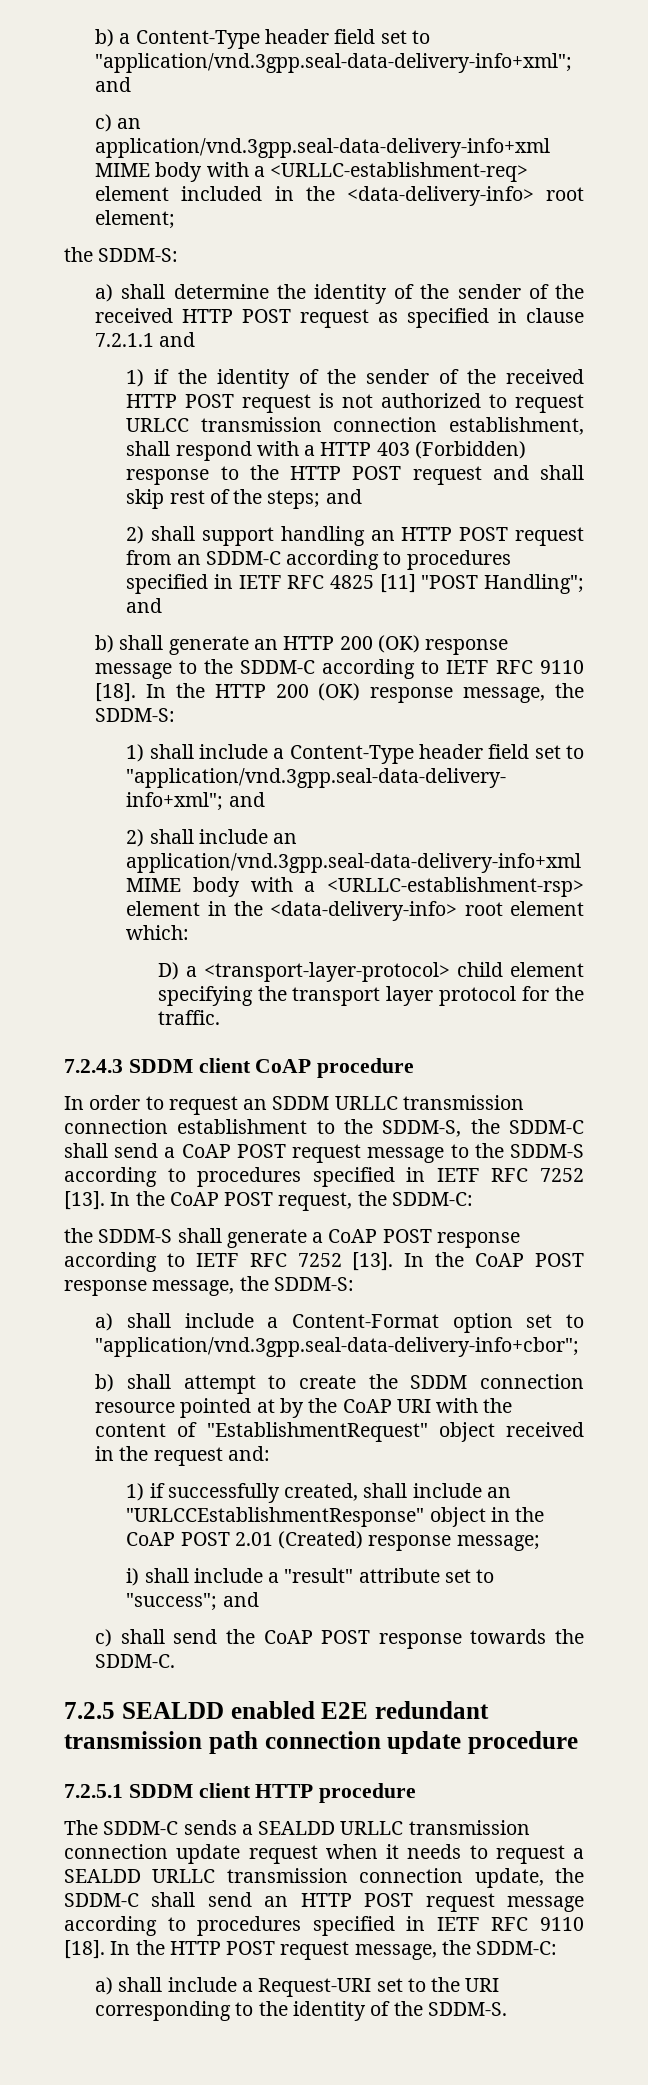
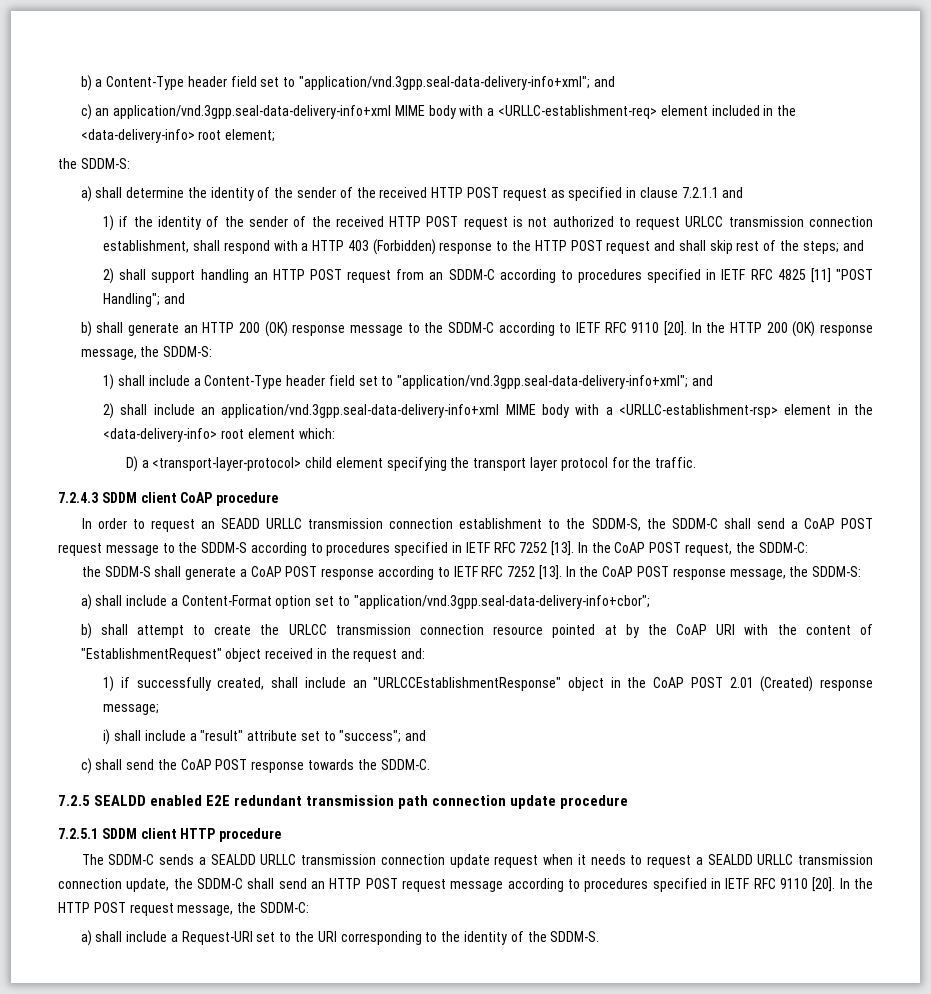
- b) shall generate an HTTP 200 (OK) response message to the SDDM-C according to IETF RFC 9110 [18].
+ b) shall generate an HTTP 200 (OK) response message to the SDDM-C according to IETF RFC 9110 [20].
- In order to request an SDDM URLLC transmission connection establishment to the SDDM-S, the SDDM-C shall send a CoAP POST request message to the SDDM-S according to procedures specified in IETF RFC 7252 [13].
+ In order to request an SEADD URLLC transmission connection establishment to the SDDM-S, the SDDM-C shall send a CoAP POST request message to the SDDM-S according to procedures specified in IETF RFC 7252 [13].
- b) shall attempt to create the SDDM connection resource pointed at by the CoAP URI with the content of "EstablishmentRequest" object received in the request and:
+ b) shall attempt to create the URLCC transmission connection resource pointed at by the CoAP URI with the content of "EstablishmentRequest" object received in the request and:
- The SDDM-C sends a SEALDD URLLC transmission connection update request when it needs to request a SEALDD URLLC transmission connection update, the SDDM-C shall send an HTTP POST request message according to procedures specified in IETF RFC 9110 [18].
+ The SDDM-C sends a SEALDD URLLC transmission connection update request when it needs to request a SEALDD URLLC transmission connection update, the SDDM-C shall send an HTTP POST request message according to procedures specified in IETF RFC 9110 [20].

